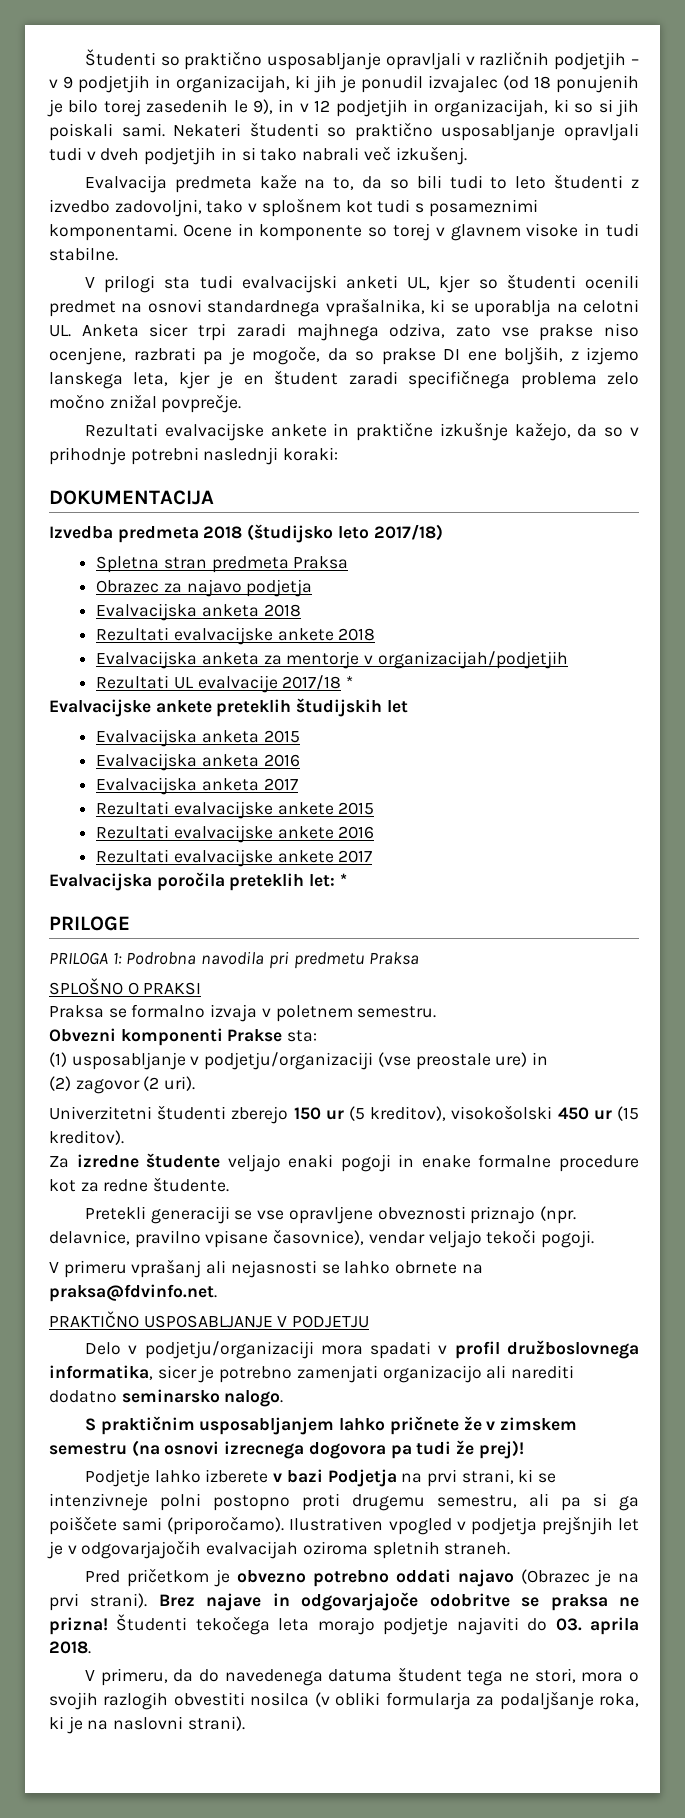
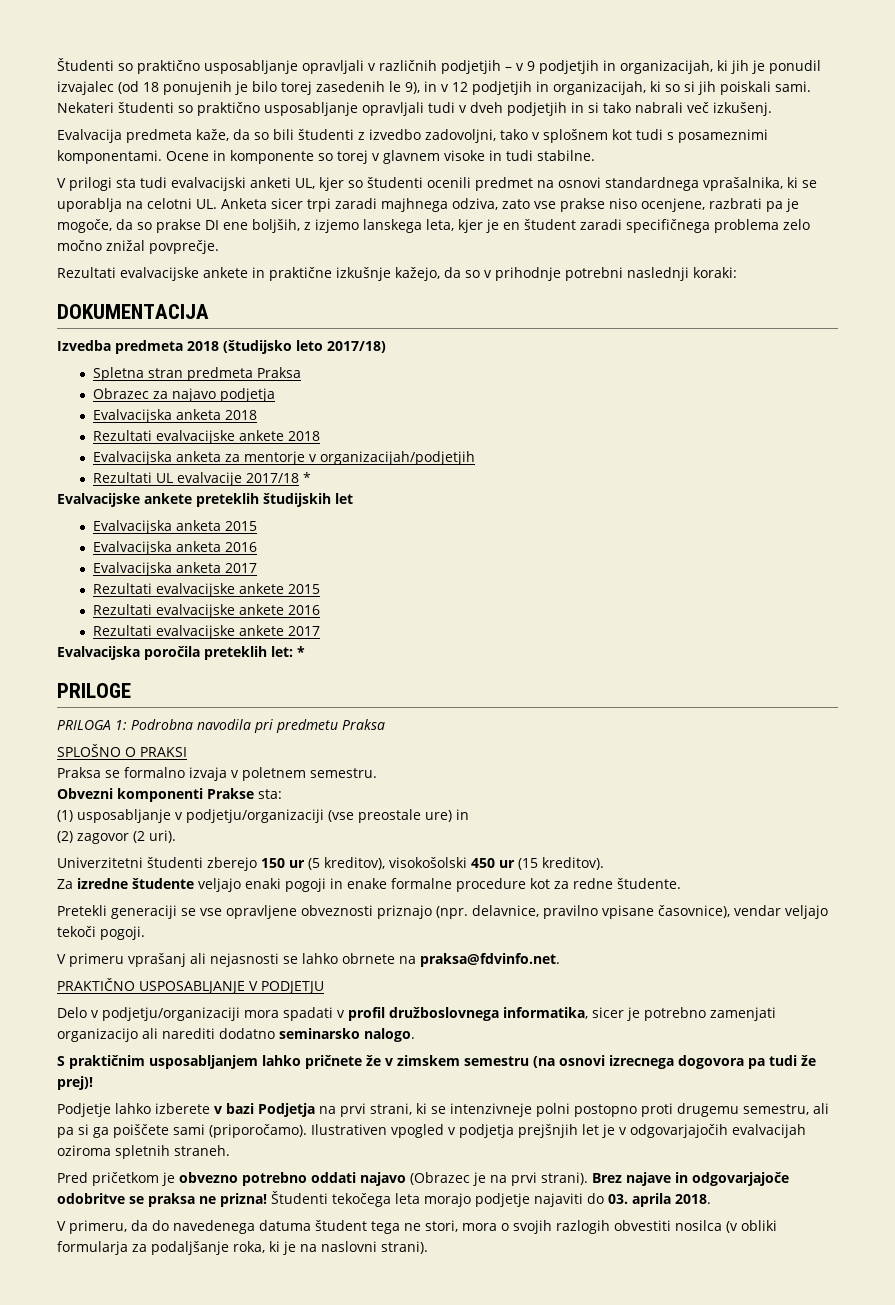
- Evalvacija predmeta kaže na to, da so bili tudi to leto študenti z izvedbo zadovoljni, tako v splošnem kot tudi s posameznimi komponentami.
+ Evalvacija predmeta kaže, da so bili študenti z izvedbo zadovoljni, tako v splošnem kot tudi s posameznimi komponentami.

